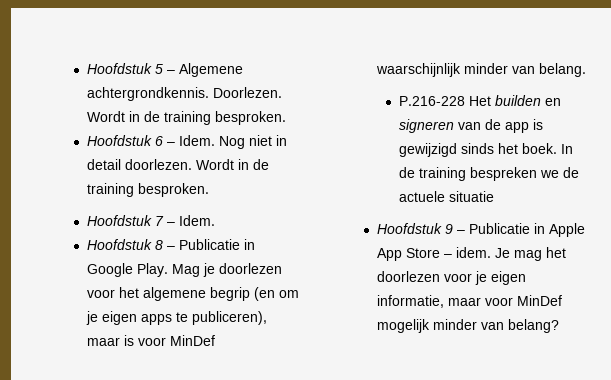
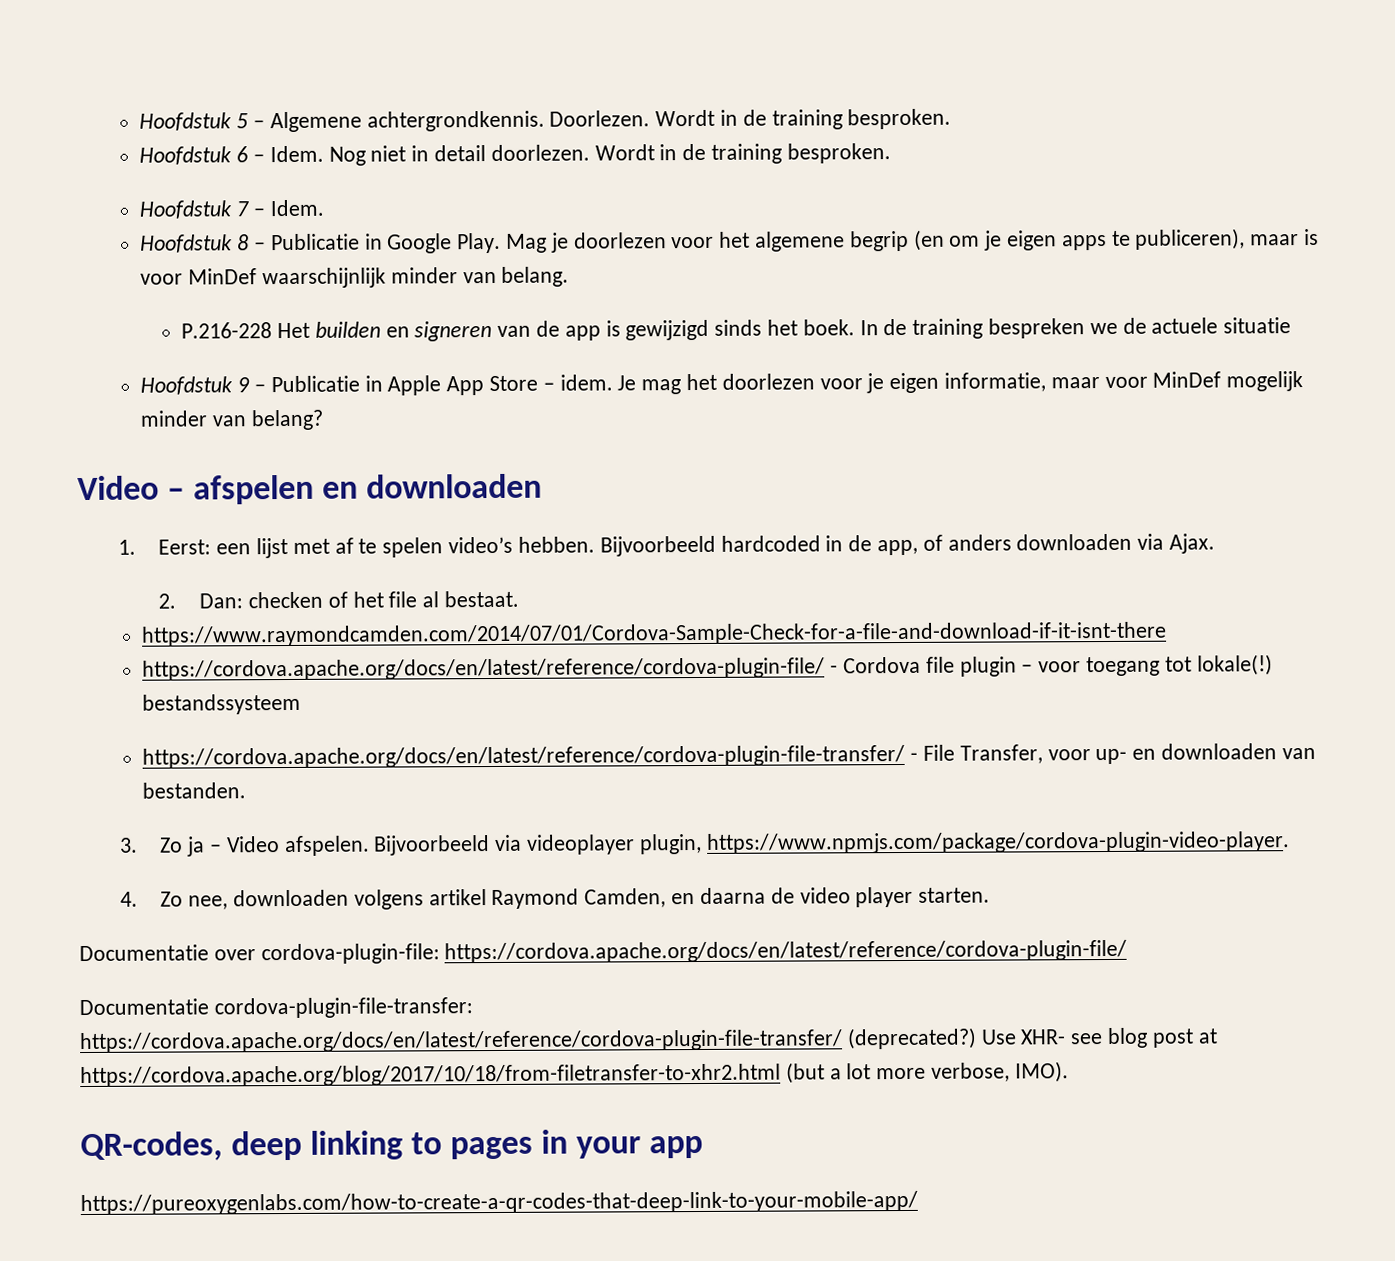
+ Video – afspelen en downloaden
+ 1. Eerst: een lijst met af te spelen video’s hebben. Bijvoorbeeld hardcoded in de app, of anders downloaden via Ajax.
+ 2. Dan: checken of het file al bestaat.
+ https://www.raymondcamden.com/2014/07/01/Cordova-Sample-Check-for-a-file-and-download-if-it-isnt-there
+ https://cordova.apache.org/docs/en/latest/reference/cordova-plugin-file/ - Cordova file plugin – voor toegang tot lokale(!) bestandssysteem
+ https://cordova.apache.org/docs/en/latest/reference/cordova-plugin-file-transfer/ - File Transfer, voor up- en downloaden van bestanden.
+ 3. Zo ja – Video afspelen. Bijvoorbeeld via videoplayer plugin, https://www.npmjs.com/package/cordova-plugin-video-player.
+ 4. Zo nee, downloaden volgens artikel Raymond Camden, en daarna de video player starten.
+ Documentatie over cordova-plugin-file: https://cordova.apache.org/docs/en/latest/reference/cordova-plugin-file/
+ Documentatie cordova-plugin-file-transfer:
+ https://cordova.apache.org/docs/en/latest/reference/cordova-plugin-file-transfer/ (deprecated?) Use XHR- see blog post at https://cordova.apache.org/blog/2017/10/18/from-filetransfer-to-xhr2.html (but a lot more verbose, IMO).
+ QR-codes, deep linking to pages in your app
+ https://pureoxygenlabs.com/how-to-create-a-qr-codes-that-deep-link-to-your-mobile-app/

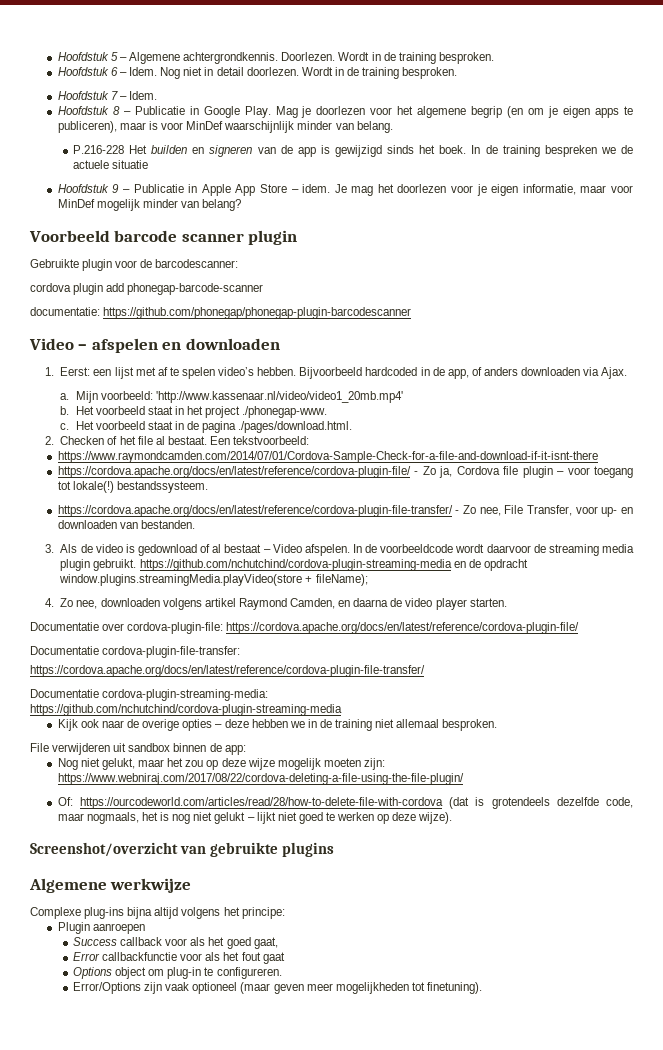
+ Voorbeeld barcode scanner plugin
+ Gebruikte plugin voor de barcodescanner:
+ cordova plugin add phonegap-barcode-scanner
+ documentatie: https://github.com/phonegap/phonegap-plugin-barcodescanner
- 2. Dan: checken of het file al bestaat.
+ a. Mijn voorbeeld: 'http://www.kassenaar.nl/video/video1_20mb.mp4'
+ b. Het voorbeeld staat in het project ./phonegap-www.
+ c. Het voorbeeld staat in de pagina ./pages/download.html.
+ 2. Checken of het file al bestaat. Een tekstvoorbeeld:
- https://cordova.apache.org/docs/en/latest/reference/cordova-plugin-file/ - Cordova file plugin – voor toegang tot lokale(!) bestandssysteem
+ https://cordova.apache.org/docs/en/latest/reference/cordova-plugin-file/ - Zo ja, Cordova file plugin – voor toegang tot lokale(!) bestandssysteem.
- https://cordova.apache.org/docs/en/latest/reference/cordova-plugin-file-transfer/ - File Transfer, voor up- en downloaden van bestanden.
+ https://cordova.apache.org/docs/en/latest/reference/cordova-plugin-file-transfer/ - Zo nee, File Transfer, voor up- en downloaden van bestanden.
- 3. Zo ja – Video afspelen. Bijvoorbeeld via videoplayer plugin, https://www.npmjs.com/package/cordova-plugin-video-player.
+ 3. Als de video is gedownload of al bestaat – Video afspelen. In de voorbeeldcode wordt daarvoor de streaming media plugin gebruikt. https://github.com/nchutchind/cordova-plugin-streaming-media en de opdracht window.plugins.streamingMedia.playVideo(store + fileName);
  Documentatie cordova-plugin-file-transfer:
- https://cordova.apache.org/docs/en/latest/reference/cordova-plugin-file-transfer/ (deprecated?) Use XHR- see blog post at https://cordova.apache.org/blog/2017/10/18/from-filetransfer-to-xhr2.html (but a lot more verbose, IMO).
- QR-codes, deep linking to pages in your app
- https://pureoxygenlabs.com/how-to-create-a-qr-codes-that-deep-link-to-your-mobile-app/
+ https://cordova.apache.org/docs/en/latest/reference/cordova-plugin-file-transfer/
+ Documentatie cordova-plugin-streaming-media:
+ https://github.com/nchutchind/cordova-plugin-streaming-media
+ Kijk ook naar de overige opties – deze hebben we in de training niet allemaal besproken.
+ File verwijderen uit sandbox binnen de app:
+ Nog niet gelukt, maar het zou op deze wijze mogelijk moeten zijn: https://www.webniraj.com/2017/08/22/cordova-deleting-a-file-using-the-file-plugin/
+ Of: https://ourcodeworld.com/articles/read/28/how-to-delete-file-with-cordova (dat is grotendeels dezelfde code, maar nogmaals, het is nog niet gelukt – lijkt niet goed te werken op deze wijze).
+ Screenshot/overzicht van gebruikte plugins
+ Algemene werkwijze
+ Complexe plug-ins bijna altijd volgens het principe:
+ Plugin aanroepen
+ Success callback voor als het goed gaat,
+ Error callbackfunctie voor als het fout gaat
+ Options object om plug-in te configureren.
+ Error/Options zijn vaak optioneel (maar geven meer mogelijkheden tot finetuning).

